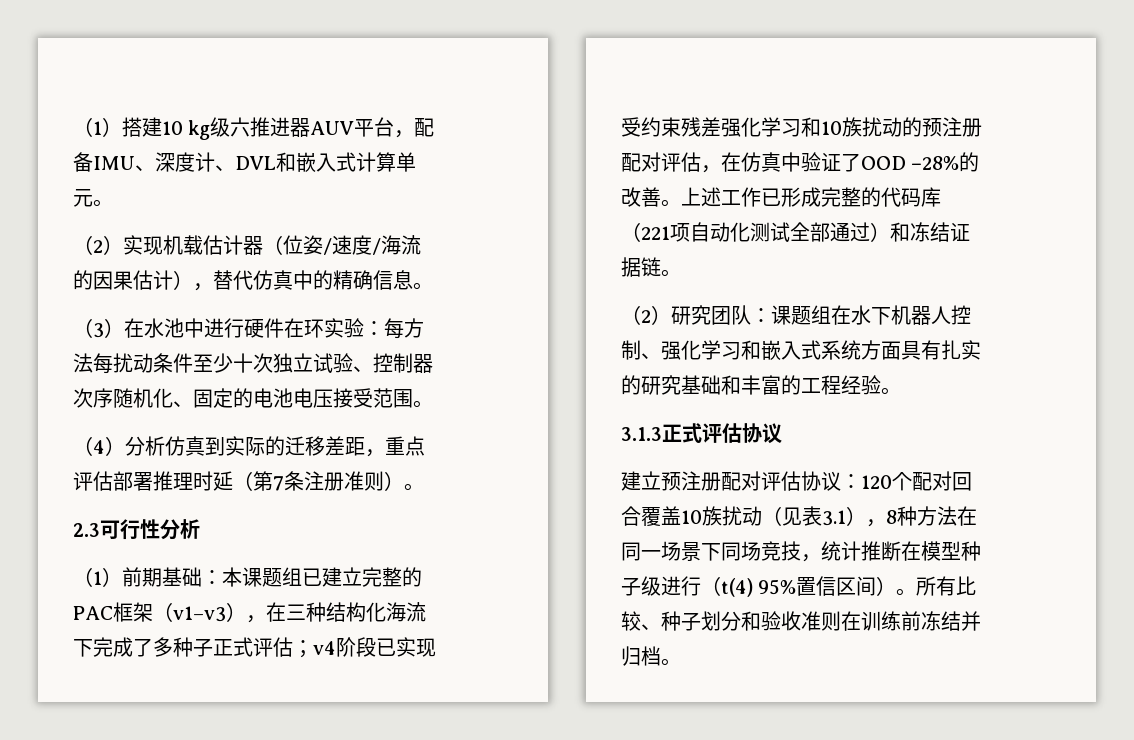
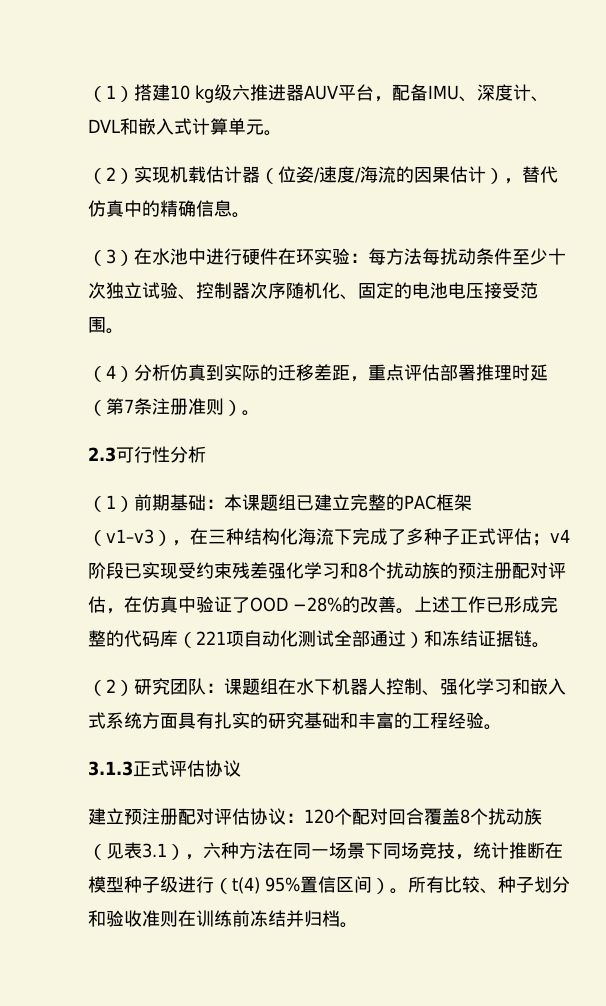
- （1）前期基础：本课题组已建立完整的PAC框架（v1–v3），在三种结构化海流下完成了多种子正式评估；v4阶段已实现受约束残差强化学习和10族扰动的预注册配对评估，在仿真中验证了OOD −28%的改善。
+ （1）前期基础：本课题组已建立完整的PAC框架（v1–v3），在三种结构化海流下完成了多种子正式评估；v4阶段已实现受约束残差强化学习和8个扰动族的预注册配对评估，在仿真中验证了OOD −28%的改善。
- 建立预注册配对评估协议：120个配对回合覆盖10族扰动（见表3.1），8种方法在同一场景下同场竞技，统计推断在模型种子级进行（t(4) 95%置信区间）。
+ 建立预注册配对评估协议：120个配对回合覆盖8个扰动族（见表3.1），六种方法在同一场景下同场竞技，统计推断在模型种子级进行（t(4) 95%置信区间）。

